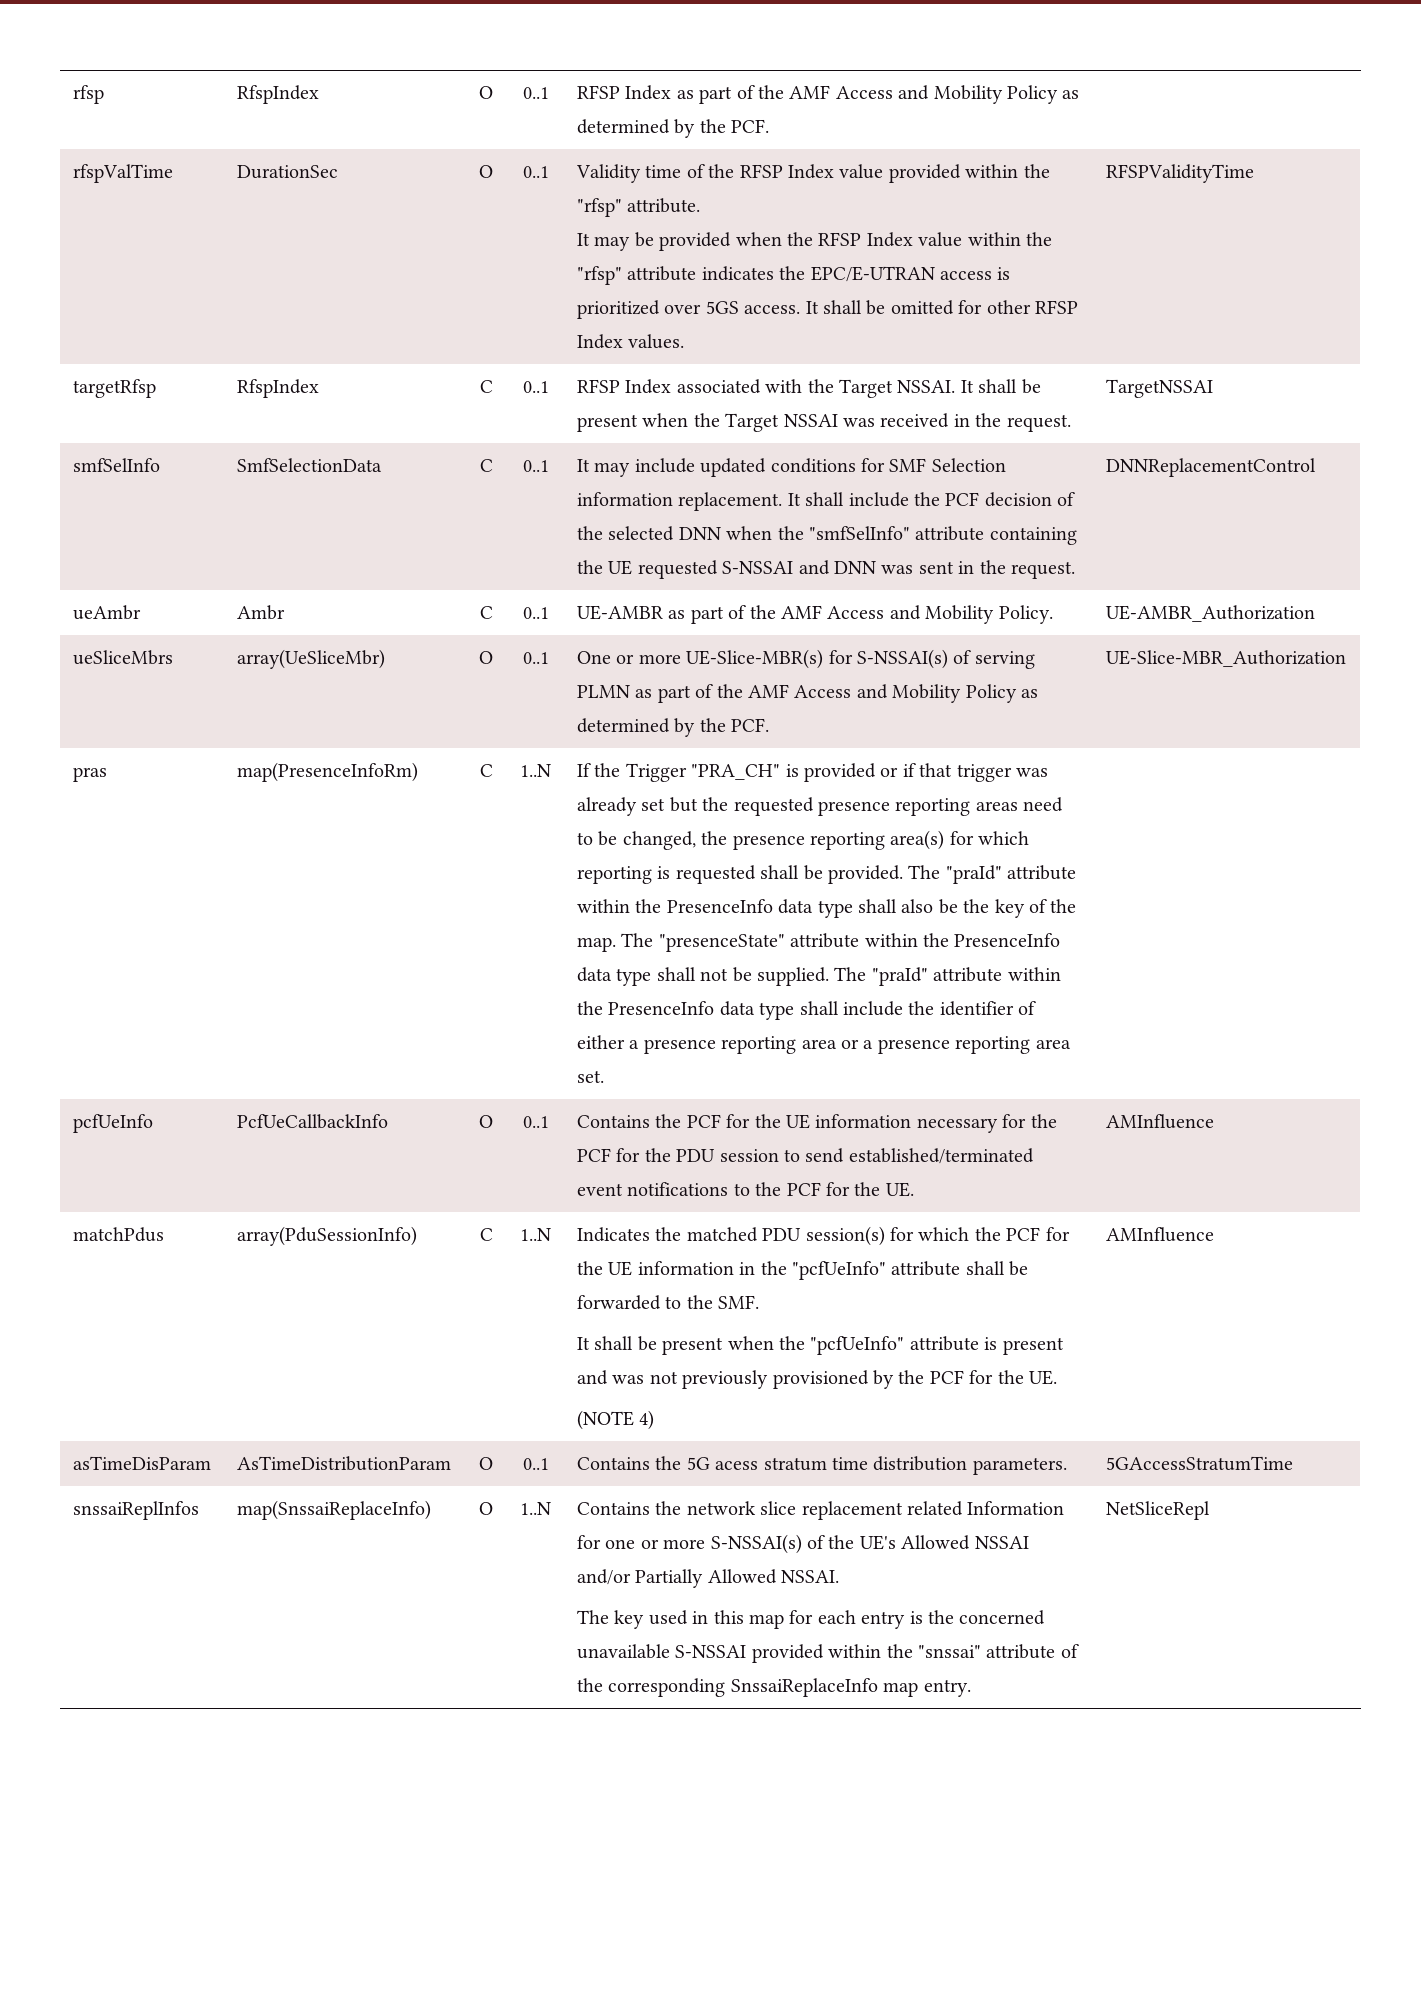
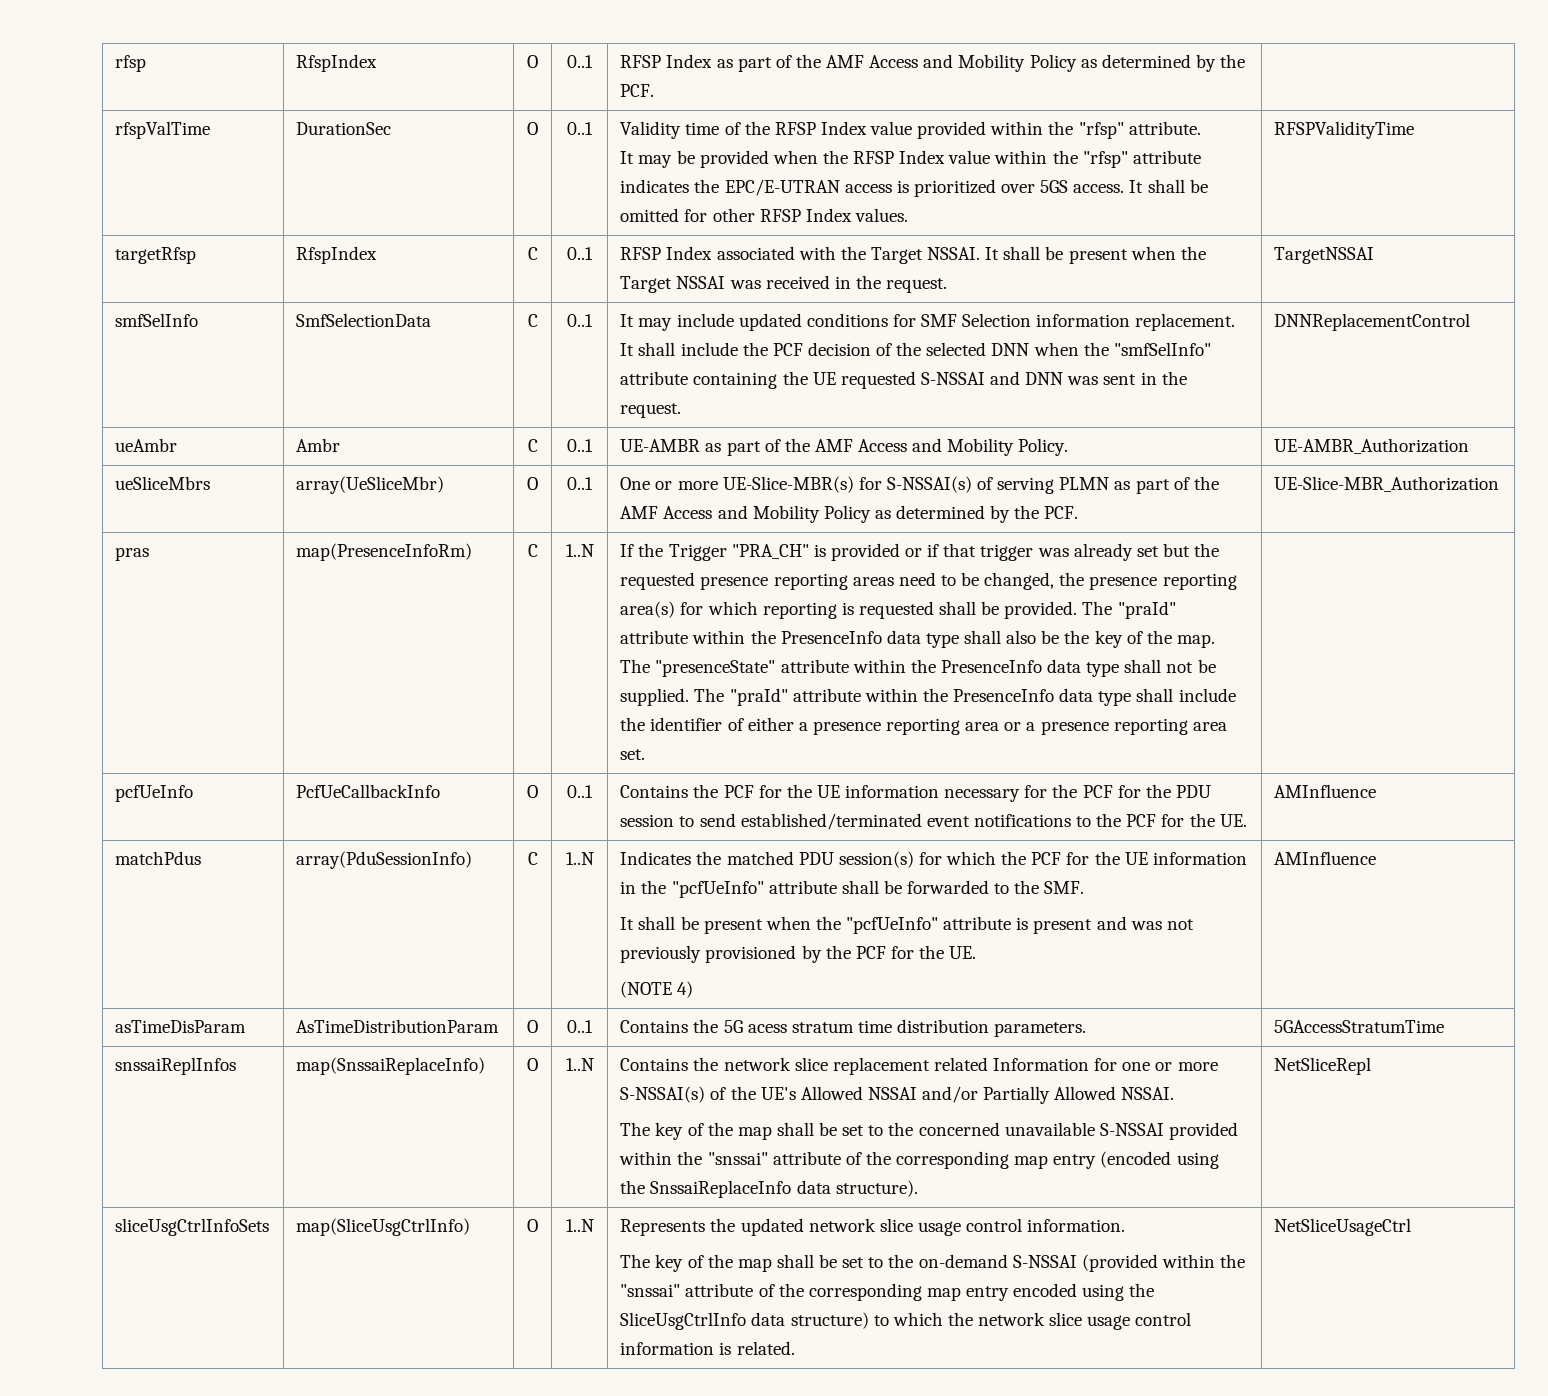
- The key used in this map for each entry is the concerned unavailable S-NSSAI provided within the "snssai" attribute of the corresponding SnssaiReplaceInfo map entry. | NetSliceRepl
+ The key of the map shall be set to the concerned unavailable S-NSSAI provided within the "snssai" attribute of the corresponding map entry (encoded using the SnssaiReplaceInfo data structure). | NetSliceRepl
+ sliceUsgCtrlInfoSets | map(SliceUsgCtrlInfo) | O | 1..N | Represents the updated network slice usage control information.
+ The key of the map shall be set to the on-demand S-NSSAI (provided within the "snssai" attribute of the corresponding map entry encoded using the SliceUsgCtrlInfo data structure) to which the network slice usage control information is related. | NetSliceUsageCtrl

